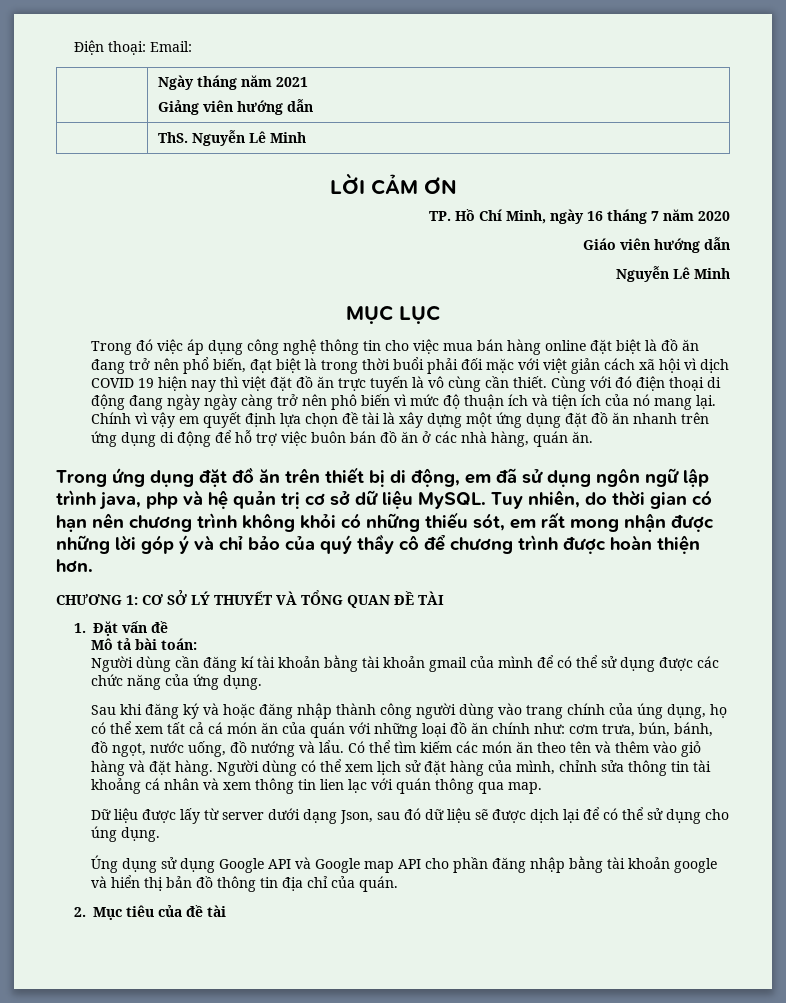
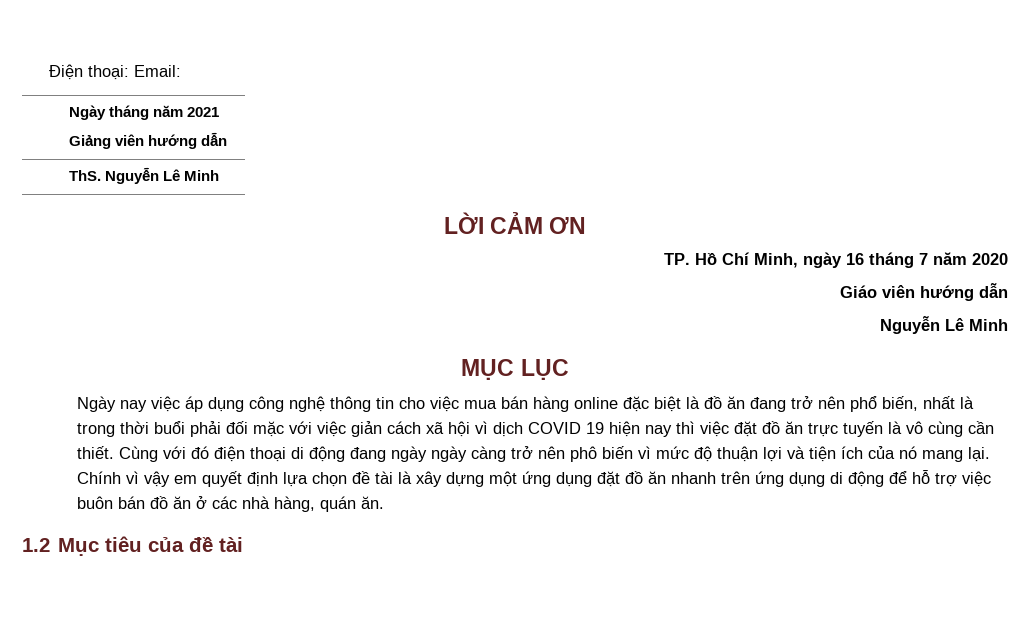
- Trong đó việc áp dụng công nghệ thông tin cho việc mua bán hàng online đặt biệt là đồ ăn đang trở nên phổ biến, đạt biệt là trong thời buổi phải đối mặc với việt giản cách xã hội vì dịch COVID 19 hiện nay thì việt đặt đồ ăn trực tuyến là vô cùng cần thiết.
+ Ngày nay việc áp dụng công nghệ thông tin cho việc mua bán hàng online đặc biệt là đồ ăn đang trở nên phổ biến, nhất là trong thời buổi phải đối mặc với việc giản cách xã hội vì dịch COVID 19 hiện nay thì việc đặt đồ ăn trực tuyến là vô cùng cần thiết.
- Cùng với đó điện thoại di động đang ngày ngày càng trở nên phô biến vì mức độ thuận ích và tiện ích của nó mang lại.
+ Cùng với đó điện thoại di động đang ngày ngày càng trở nên phô biến vì mức độ thuận lợi và tiện ích của nó mang lại.
- Trong ứng dụng đặt đồ ăn trên thiết bị di động, em đã sử dụng ngôn ngữ lập trình java, php và hệ quản trị cơ sở dữ liệu MySQL. Tuy nhiên, do thời gian có hạn nên chương trình không khỏi có những thiếu sót, em rất mong nhận được những lời góp ý và chỉ bảo của quý thầy cô để chương trình được hoàn thiện hơn.
- CHƯƠNG 1: CƠ SỞ LÝ THUYẾT VÀ TỔNG QUAN ĐỀ TÀI
- 1. Đặt vấn đề
- Mô tả bài toán:
- Người dùng cần đăng kí tài khoản bằng tài khoản gmail của mình để có thể sử dụng được các chức năng của ứng dụng.
- Sau khi đăng ký và hoặc đăng nhập thành công người dùng vào trang chính của úng dụng, họ có thể xem tất cả cá món ăn của quán với những loại đồ ăn chính như: cơm trưa, bún, bánh, đồ ngọt, nước uống, đồ nướng và lẩu. Có thể tìm kiếm các món ăn theo tên và thêm vào giỏ hàng và đặt hàng. Người dùng có thể xem lịch sử đặt hàng của mình, chỉnh sửa thông tin tài khoảng cá nhân và xem thông tin lien lạc với quán thông qua map.
- Dữ liệu được lấy từ server dưới dạng Json, sau đó dữ liệu sẽ được dịch lại để có thể sử dụng cho úng dụng.
- Úng dụng sử dụng Google API và Google map API cho phần đăng nhập bằng tài khoản google và hiển thị bản đồ thông tin địa chỉ của quán.
- 2. Mục tiêu của đề tài
+ 1.2 Mục tiêu của đề tài

